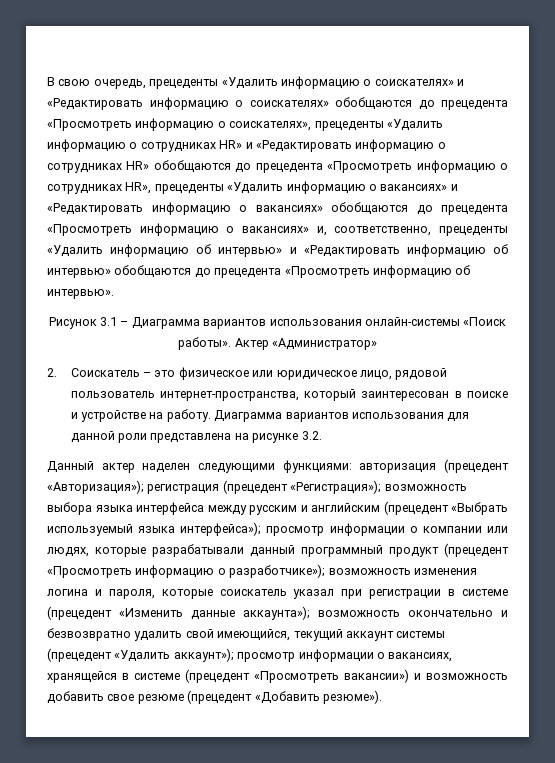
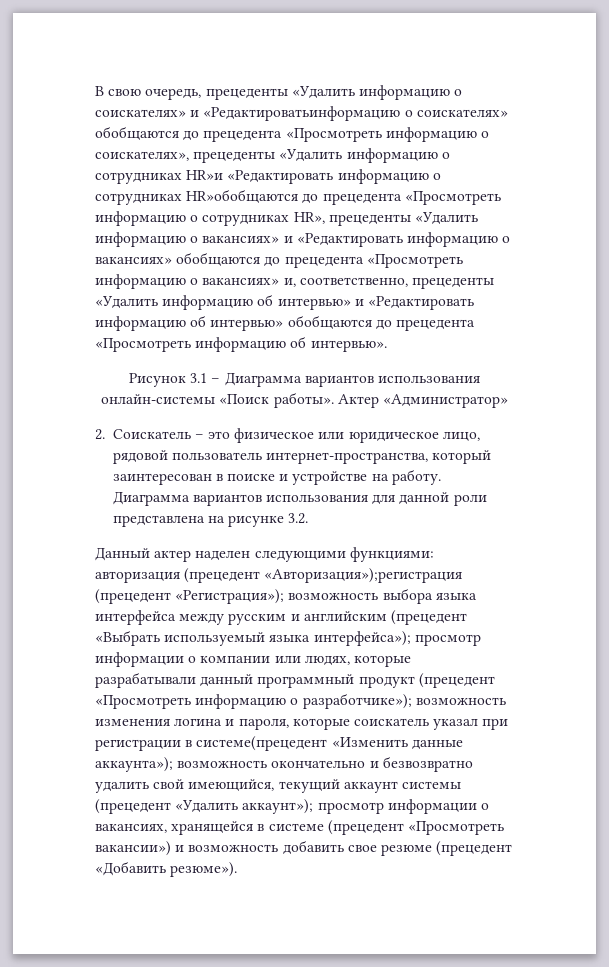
- В свою очередь, прецеденты «Удалить информацию о соискателях» и «Редактировать информацию о соискателях» обобщаются до прецедента «Просмотреть информацию о соискателях», прецеденты «Удалить информацию о сотрудниках HR» и «Редактировать информацию о сотрудниках HR» обобщаются до прецедента «Просмотреть информацию о сотрудниках HR», прецеденты «Удалить информацию о вакансиях» и «Редактировать информацию о вакансиях» обобщаются до прецедента «Просмотреть информацию о вакансиях» и, соответственно, прецеденты «Удалить информацию об интервью» и «Редактировать информацию об интервью» обобщаются до прецедента «Просмотреть информацию об интервью».
+ В свою очередь, прецеденты «Удалить информацию о соискателях» и «Редактироватьинформацию о соискателях» обобщаются до прецедента «Просмотреть информацию о соискателях», прецеденты «Удалить информацию о сотрудниках HR»и «Редактировать информацию о сотрудниках HR»обобщаются до прецедента «Просмотреть информацию о сотрудниках HR», прецеденты «Удалить информацию о вакансиях» и «Редактировать информацию о вакансиях» обобщаются до прецедента «Просмотреть информацию о вакансиях» и, соответственно, прецеденты «Удалить информацию об интервью» и «Редактировать информацию об интервью» обобщаются до прецедента «Просмотреть информацию об интервью».
- авторизация (прецедент «Авторизация»); регистрация (прецедент «Регистрация»);
+ авторизация (прецедент «Авторизация»);регистрация (прецедент «Регистрация»);
- возможность изменения логина и пароля, которые соискатель указал при регистрации в системе (прецедент «Изменить данные аккаунта»);
+ возможность изменения логина и пароля, которые соискатель указал при регистрации в системе(прецедент «Изменить данные аккаунта»);

